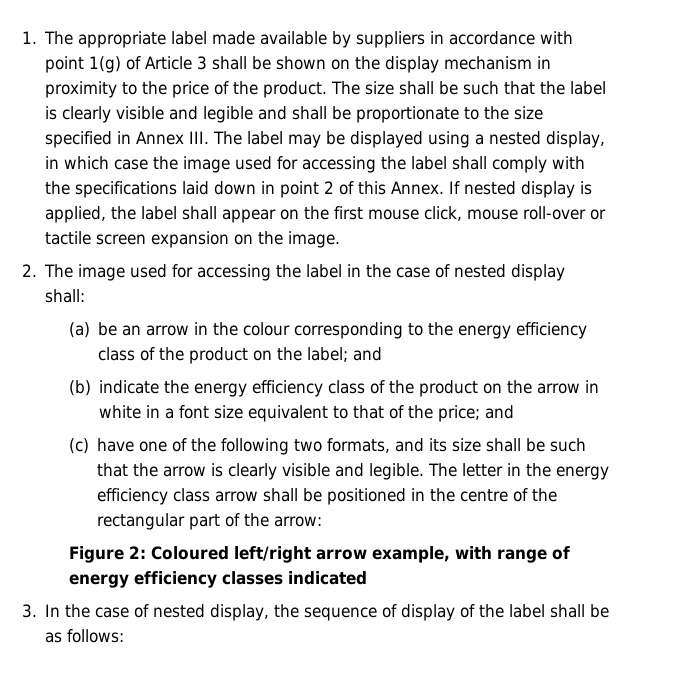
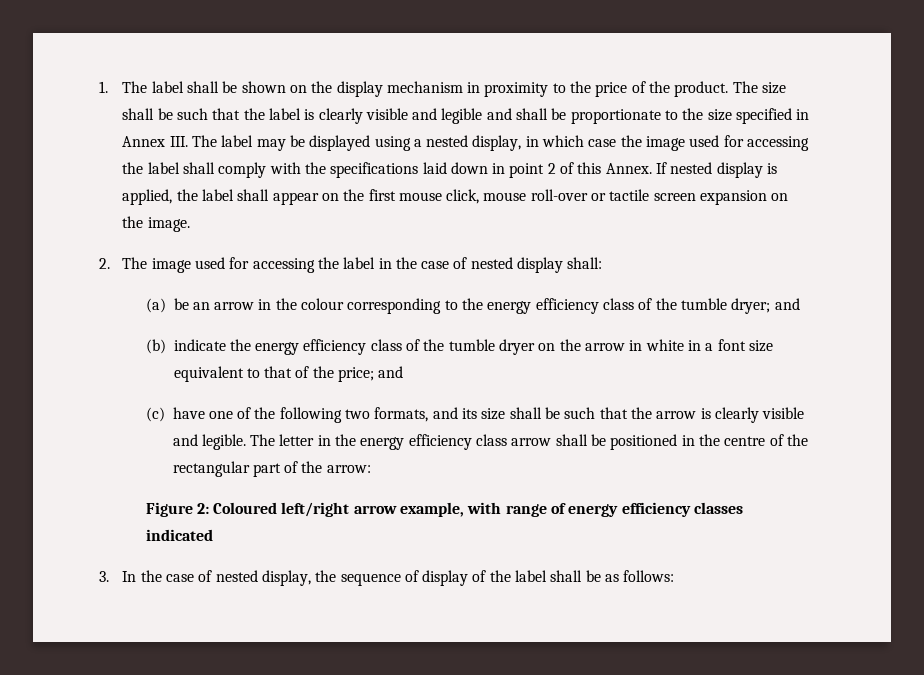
- 1. The appropriate label made available by suppliers in accordance with point 1(g) of Article 3 shall be shown on the display mechanism in proximity to the price of the product.
+ 1. The label shall be shown on the display mechanism in proximity to the price of the product.
- (a) be an arrow in the colour corresponding to the energy efficiency class of the product on the label; and
+ (a) be an arrow in the colour corresponding to the energy efficiency class of the tumble dryer; and
- (b) indicate the energy efficiency class of the product on the arrow in white in a font size equivalent to that of the price; and
+ (b) indicate the energy efficiency class of the tumble dryer on the arrow in white in a font size equivalent to that of the price; and

